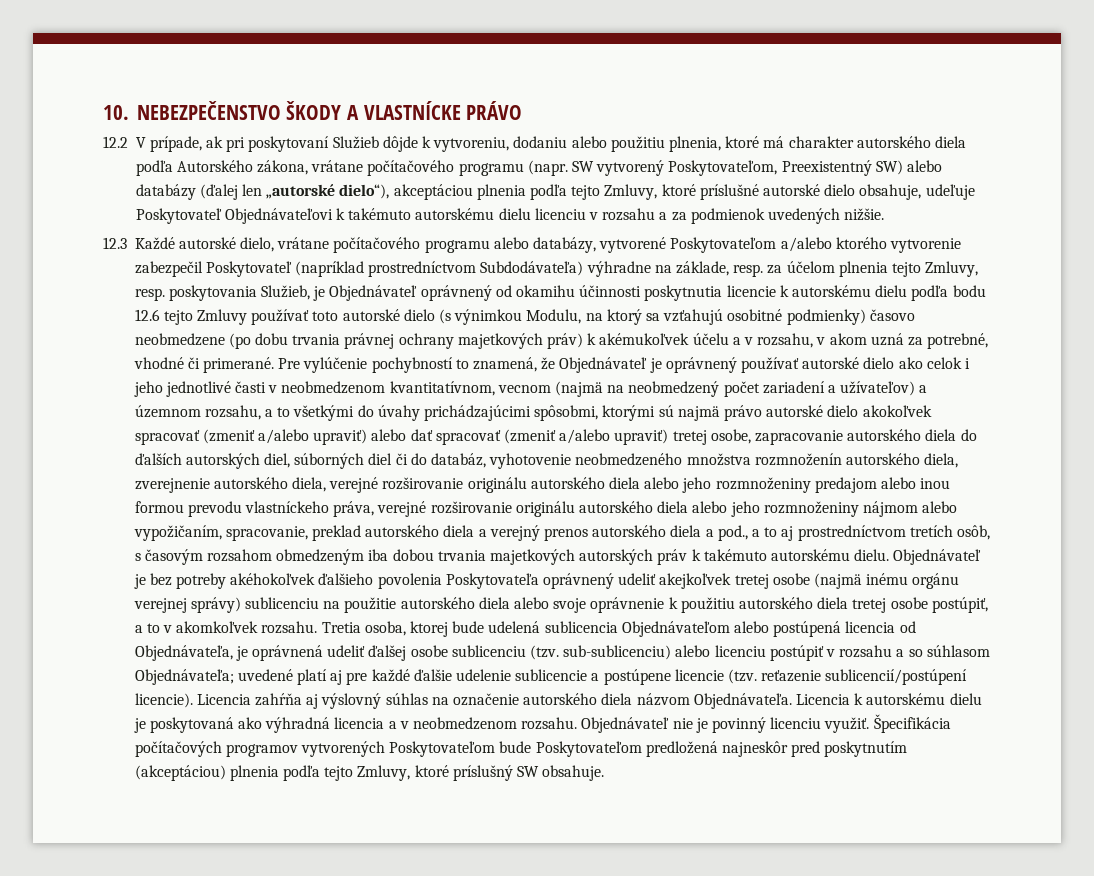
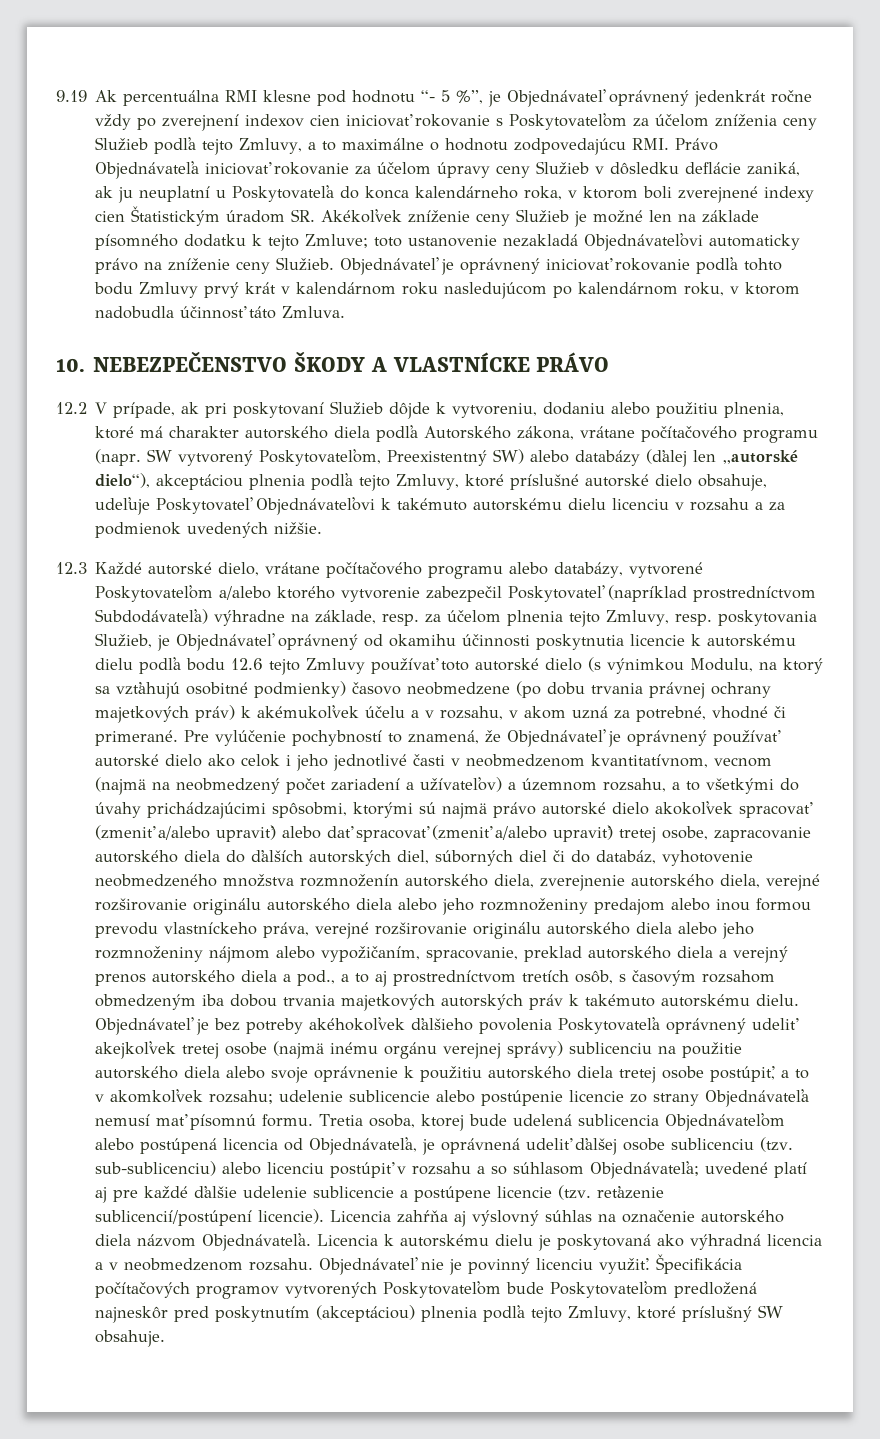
+ 9.19 Ak percentuálna RMI klesne pod hodnotu “- 5 %”, je Objednávateľ oprávnený jedenkrát ročne vždy po zverejnení indexov cien iniciovať rokovanie s Poskytovateľom za účelom zníženia ceny Služieb podľa tejto Zmluvy, a to maximálne o hodnotu zodpovedajúcu RMI. Právo Objednávateľa iniciovať rokovanie za účelom úpravy ceny Služieb v dôsledku deflácie zaniká, ak ju neuplatní u Poskytovateľa do konca kalendárneho roka, v ktorom boli zverejnené indexy cien Štatistickým úradom SR. Akékoľvek zníženie ceny Služieb je možné len na základe písomného dodatku k tejto Zmluve; toto ustanovenie nezakladá Objednávateľovi automaticky právo na zníženie ceny Služieb. Objednávateľ je oprávnený iniciovať rokovanie podľa tohto bodu Zmluvy prvý krát v kalendárnom roku nasledujúcom po kalendárnom roku, v ktorom nadobudla účinnosť táto Zmluva.
- Objednávateľ je bez potreby akéhokoľvek ďalšieho povolenia Poskytovateľa oprávnený udeliť akejkoľvek tretej osobe (najmä inému orgánu verejnej správy) sublicenciu na použitie autorského diela alebo svoje oprávnenie k použitiu autorského diela tretej osobe postúpiť, a to v akomkoľvek rozsahu.
+ Objednávateľ je bez potreby akéhokoľvek ďalšieho povolenia Poskytovateľa oprávnený udeliť akejkoľvek tretej osobe (najmä inému orgánu verejnej správy) sublicenciu na použitie autorského diela alebo svoje oprávnenie k použitiu autorského diela tretej osobe postúpiť, a to v akomkoľvek rozsahu; udelenie sublicencie alebo postúpenie licencie zo strany Objednávateľa nemusí mať písomnú formu.

